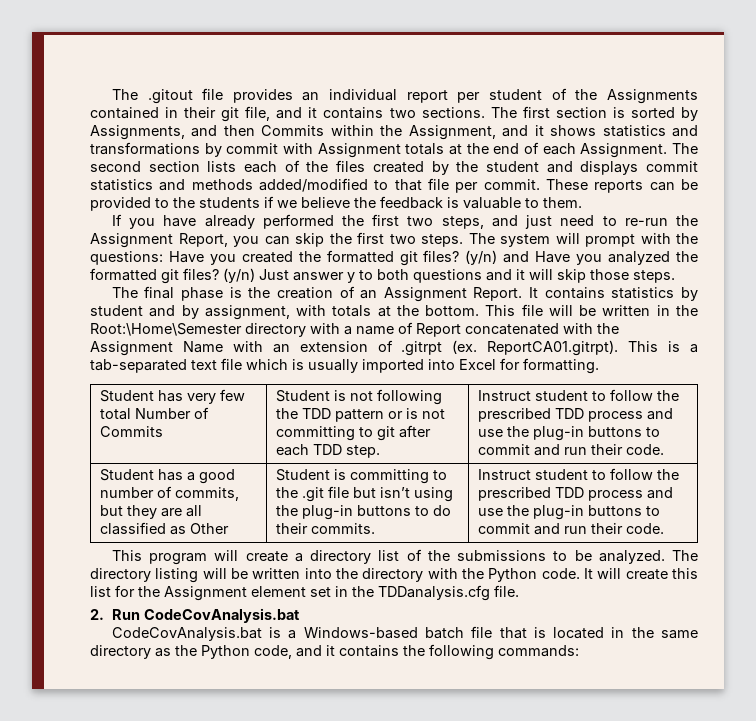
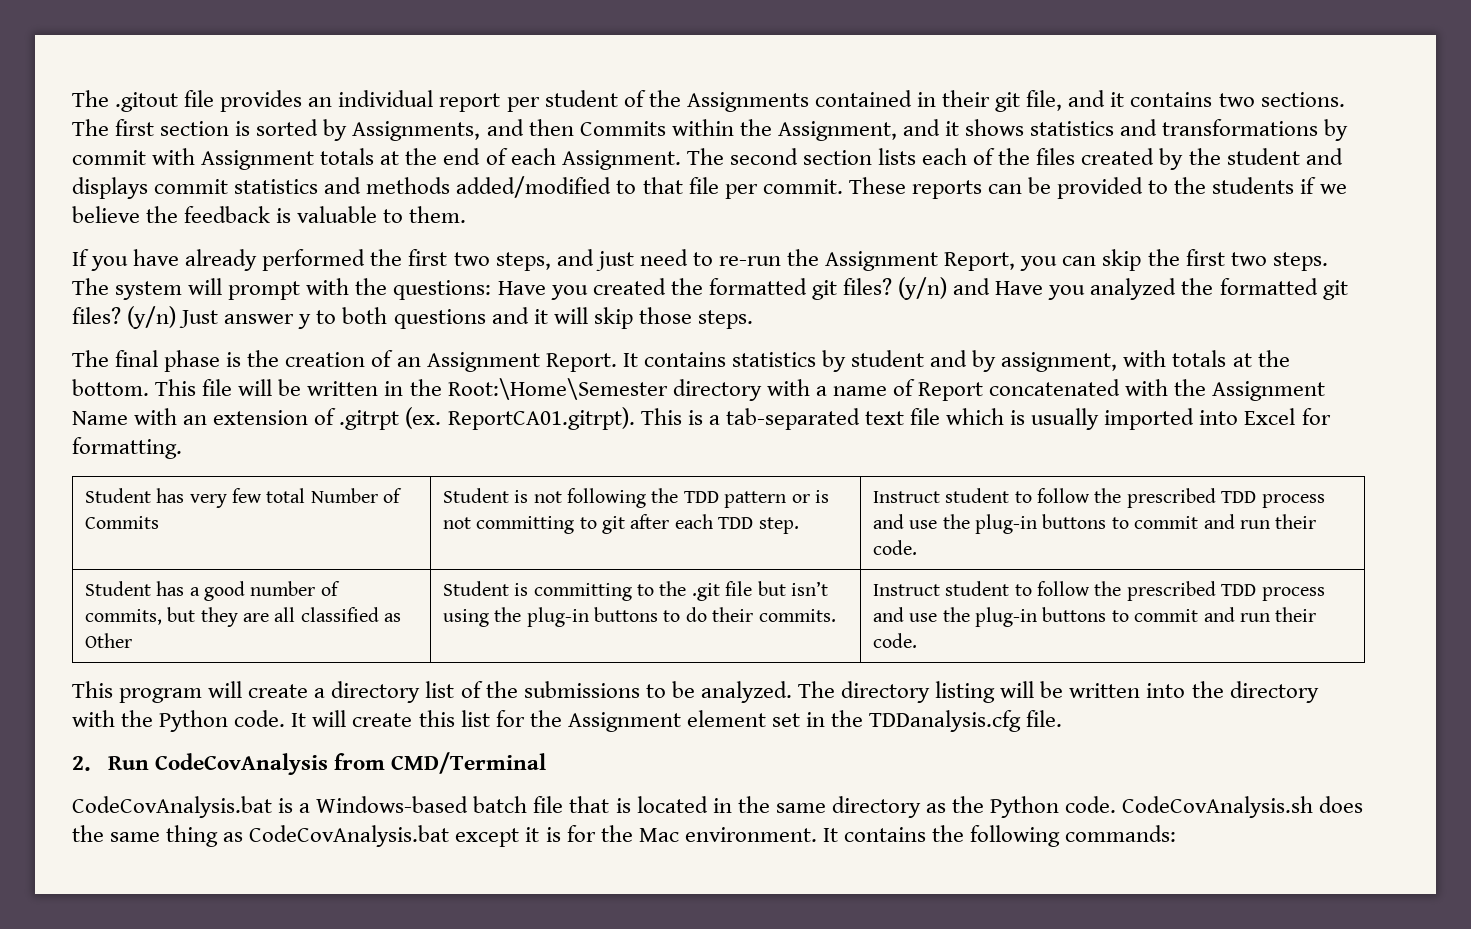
- 2. Run CodeCovAnalysis.bat
+ 2. Run CodeCovAnalysis from CMD/Terminal
- CodeCovAnalysis.bat is a Windows-based batch file that is located in the same directory as the Python code, and it contains the following commands:
+ CodeCovAnalysis.bat is a Windows-based batch file that is located in the same directory as the Python code. CodeCovAnalysis.sh does the same thing as CodeCovAnalysis.bat except it is for the Mac environment. It contains the following commands:

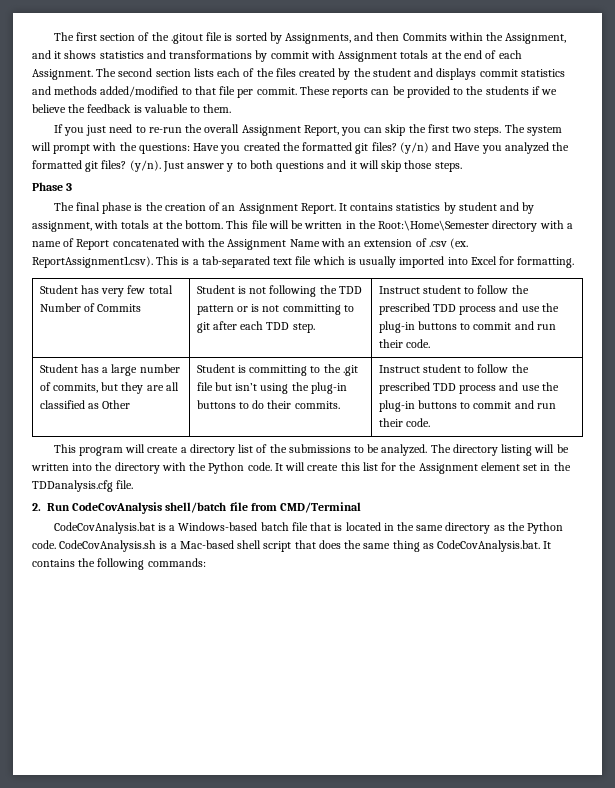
- The .gitout file provides an individual report per student of the Assignments contained in their git file, and it contains two sections. The first section is sorted by Assignments, and then Commits within the Assignment, and it shows statistics and transformations by commit with Assignment totals at the end of each Assignment.
+ The first section of the .gitout file is sorted by Assignments, and then Commits within the Assignment, and it shows statistics and transformations by commit with Assignment totals at the end of each Assignment.
- If you have already performed the first two steps, and just need to re-run the Assignment Report, you can skip the first two steps.
+ If you just need to re-run the overall Assignment Report, you can skip the first two steps.
- (y/n) Just answer y to both questions and it will skip those steps.
+ (y/n). Just answer y to both questions and it will skip those steps.
+ Phase 3
- This file will be written in the Root:\Home\Semester directory with a name of Report concatenated with the Assignment Name with an extension of .gitrpt (ex. ReportCA01.gitrpt). This is a tab-separated text file which is usually imported into Excel for formatting.
+ This file will be written in the Root:\Home\Semester directory with a name of Report concatenated with the Assignment Name with an extension of .csv (ex. ReportAssignment1.csv). This is a tab-separated text file which is usually imported into Excel for formatting.
- Student has a good number of commits, but they are all classified as Other
+ Student has a large number of commits, but they are all classified as Other
- 2. Run CodeCovAnalysis from CMD/Terminal
+ 2. Run CodeCovAnalysis shell/batch file from CMD/Terminal
- CodeCovAnalysis.sh does the same thing as CodeCovAnalysis.bat except it is for the Mac environment. It contains the following commands:
+ CodeCovAnalysis.sh is a Mac-based shell script that does the same thing as CodeCovAnalysis.bat. It contains the following commands:

